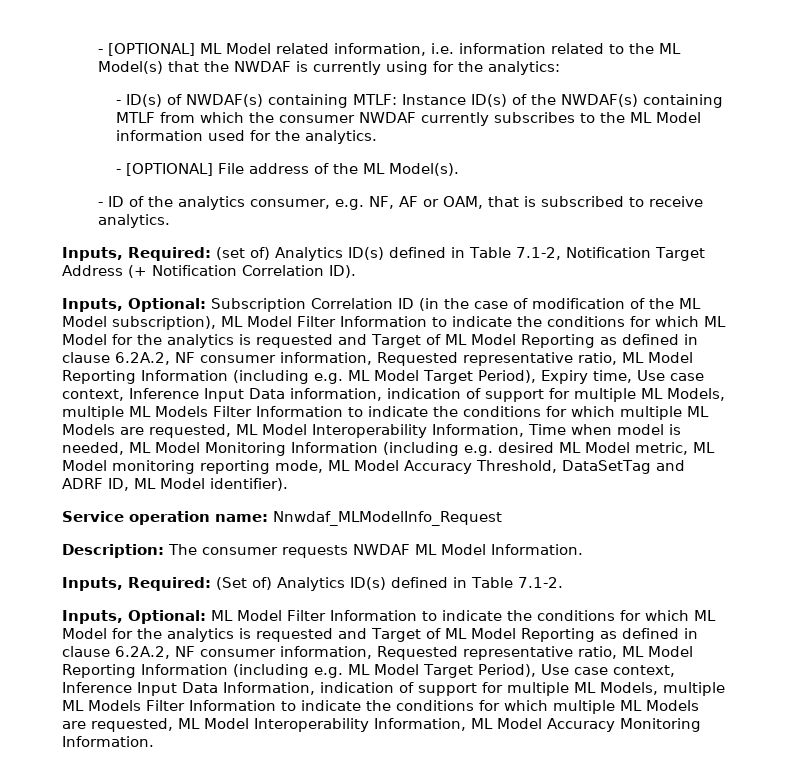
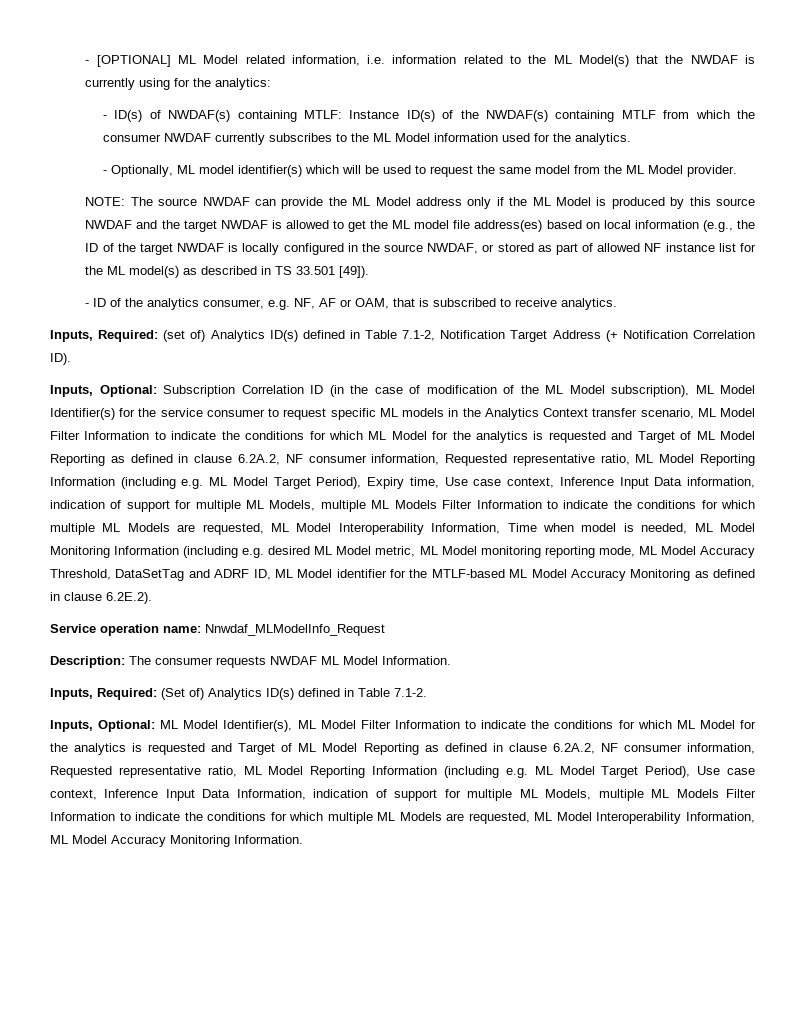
- - [OPTIONAL] File address of the ML Model(s).
+ - Optionally, ML model identifier(s) which will be used to request the same model from the ML Model provider.
+ NOTE: The source NWDAF can provide the ML Model address only if the ML Model is produced by this source NWDAF and the target NWDAF is allowed to get the ML model file address(es) based on local information (e.g., the ID of the target NWDAF is locally configured in the source NWDAF, or stored as part of allowed NF instance list for the ML model(s) as described in TS 33.501 [49]).
- Subscription Correlation ID (in the case of modification of the ML Model subscription), ML Model Filter Information to indicate the conditions for which ML Model for the analytics is requested and Target of ML Model Reporting as defined in clause 6.2A.2, NF consumer information, Requested representative ratio, ML Model Reporting Information (including e.g. ML Model Target Period), Expiry time, Use case context, Inference Input Data information, indication of support for multiple ML Models, multiple ML Models Filter Information to indicate the conditions for which multiple ML Models are requested, ML Model Interoperability Information, Time when model is needed, ML Model Monitoring Information (including e.g. desired ML Model metric, ML Model monitoring reporting mode, ML Model Accuracy Threshold, DataSetTag and ADRF ID, ML Model identifier).
+ Subscription Correlation ID (in the case of modification of the ML Model subscription), ML Model Identifier(s) for the service consumer to request specific ML models in the Analytics Context transfer scenario, ML Model Filter Information to indicate the conditions for which ML Model for the analytics is requested and Target of ML Model Reporting as defined in clause 6.2A.2, NF consumer information, Requested representative ratio, ML Model Reporting Information (including e.g. ML Model Target Period), Expiry time, Use case context, Inference Input Data information, indication of support for multiple ML Models, multiple ML Models Filter Information to indicate the conditions for which multiple ML Models are requested, ML Model Interoperability Information, Time when model is needed, ML Model Monitoring Information (including e.g. desired ML Model metric, ML Model monitoring reporting mode, ML Model Accuracy Threshold, DataSetTag and ADRF ID, ML Model identifier for the MTLF-based ML Model Accuracy Monitoring as defined in clause 6.2E.2).
- ML Model Filter Information to indicate the conditions for which ML Model for the analytics is requested and Target of ML Model Reporting as defined in clause 6.2A.2, NF consumer information, Requested representative ratio, ML Model Reporting Information (including e.g. ML Model Target Period), Use case context, Inference Input Data Information, indication of support for multiple ML Models, multiple ML Models Filter Information to indicate the conditions for which multiple ML Models are requested, ML Model Interoperability Information, ML Model Accuracy Monitoring Information.
+ ML Model Identifier(s), ML Model Filter Information to indicate the conditions for which ML Model for the analytics is requested and Target of ML Model Reporting as defined in clause 6.2A.2, NF consumer information, Requested representative ratio, ML Model Reporting Information (including e.g. ML Model Target Period), Use case context, Inference Input Data Information, indication of support for multiple ML Models, multiple ML Models Filter Information to indicate the conditions for which multiple ML Models are requested, ML Model Interoperability Information, ML Model Accuracy Monitoring Information.

